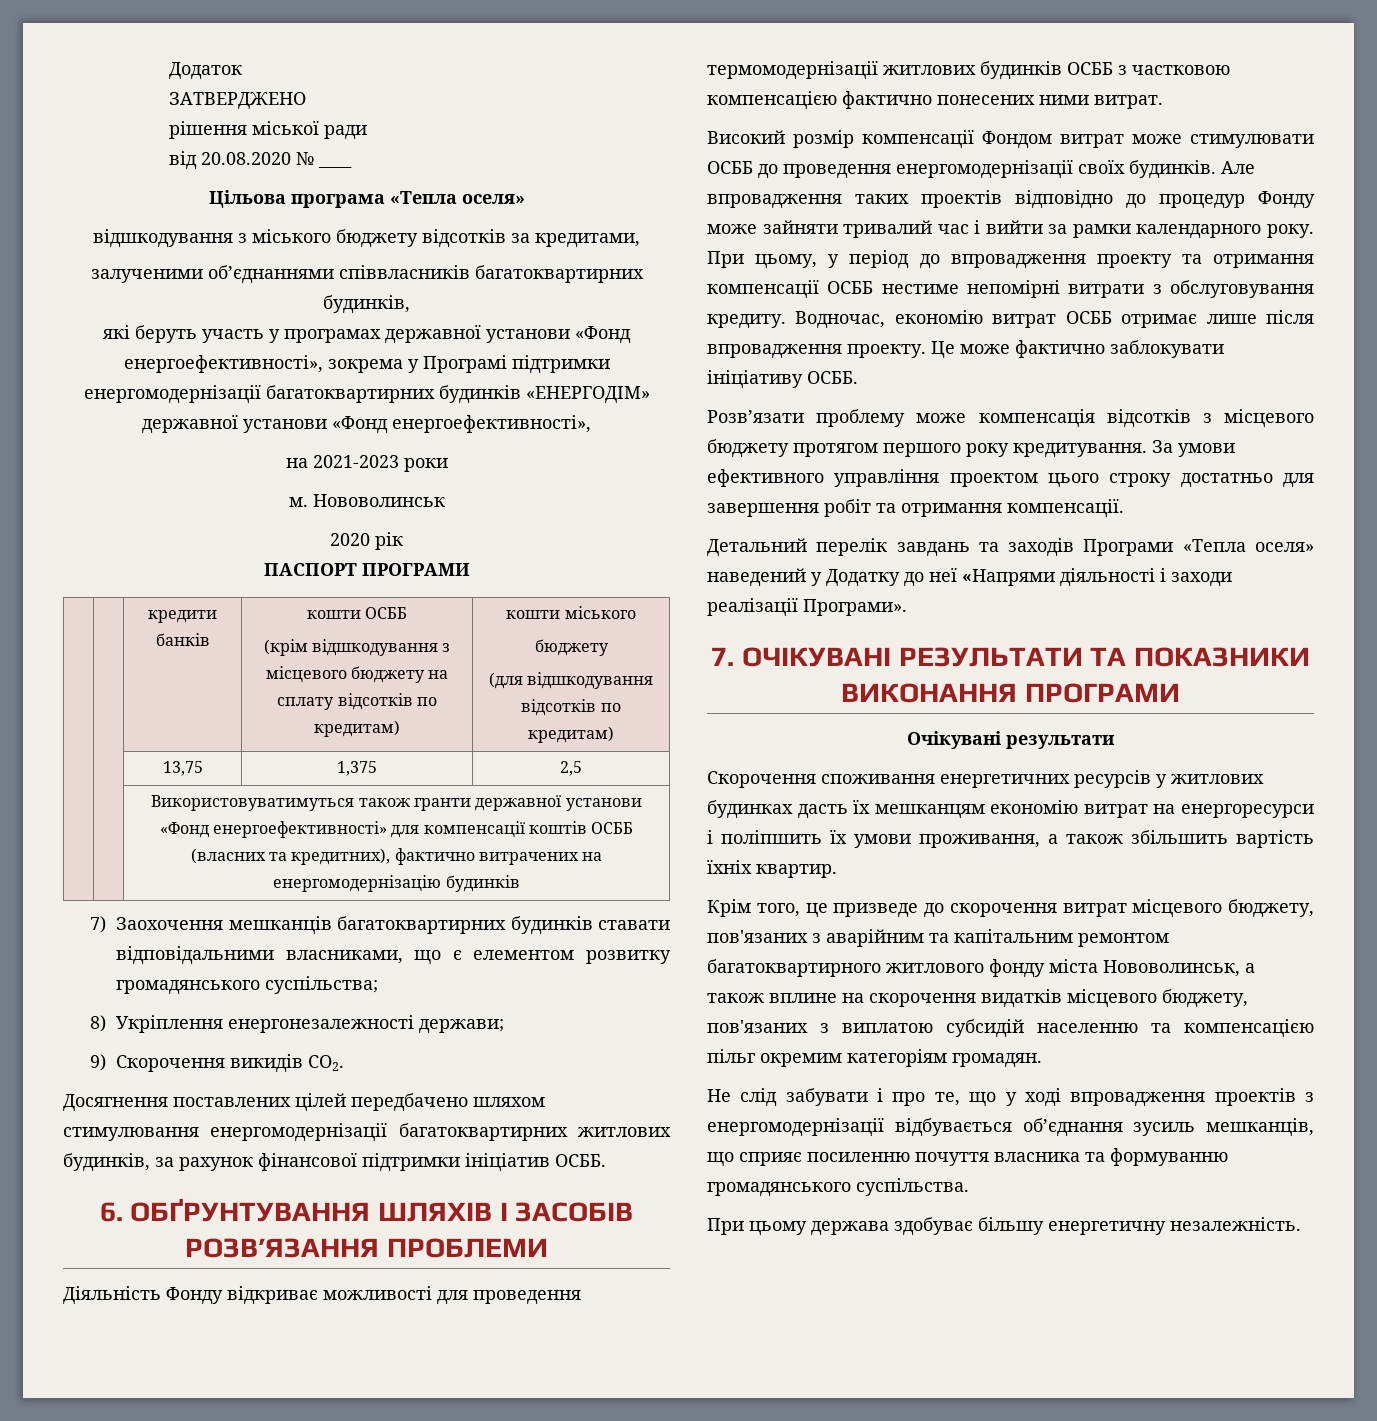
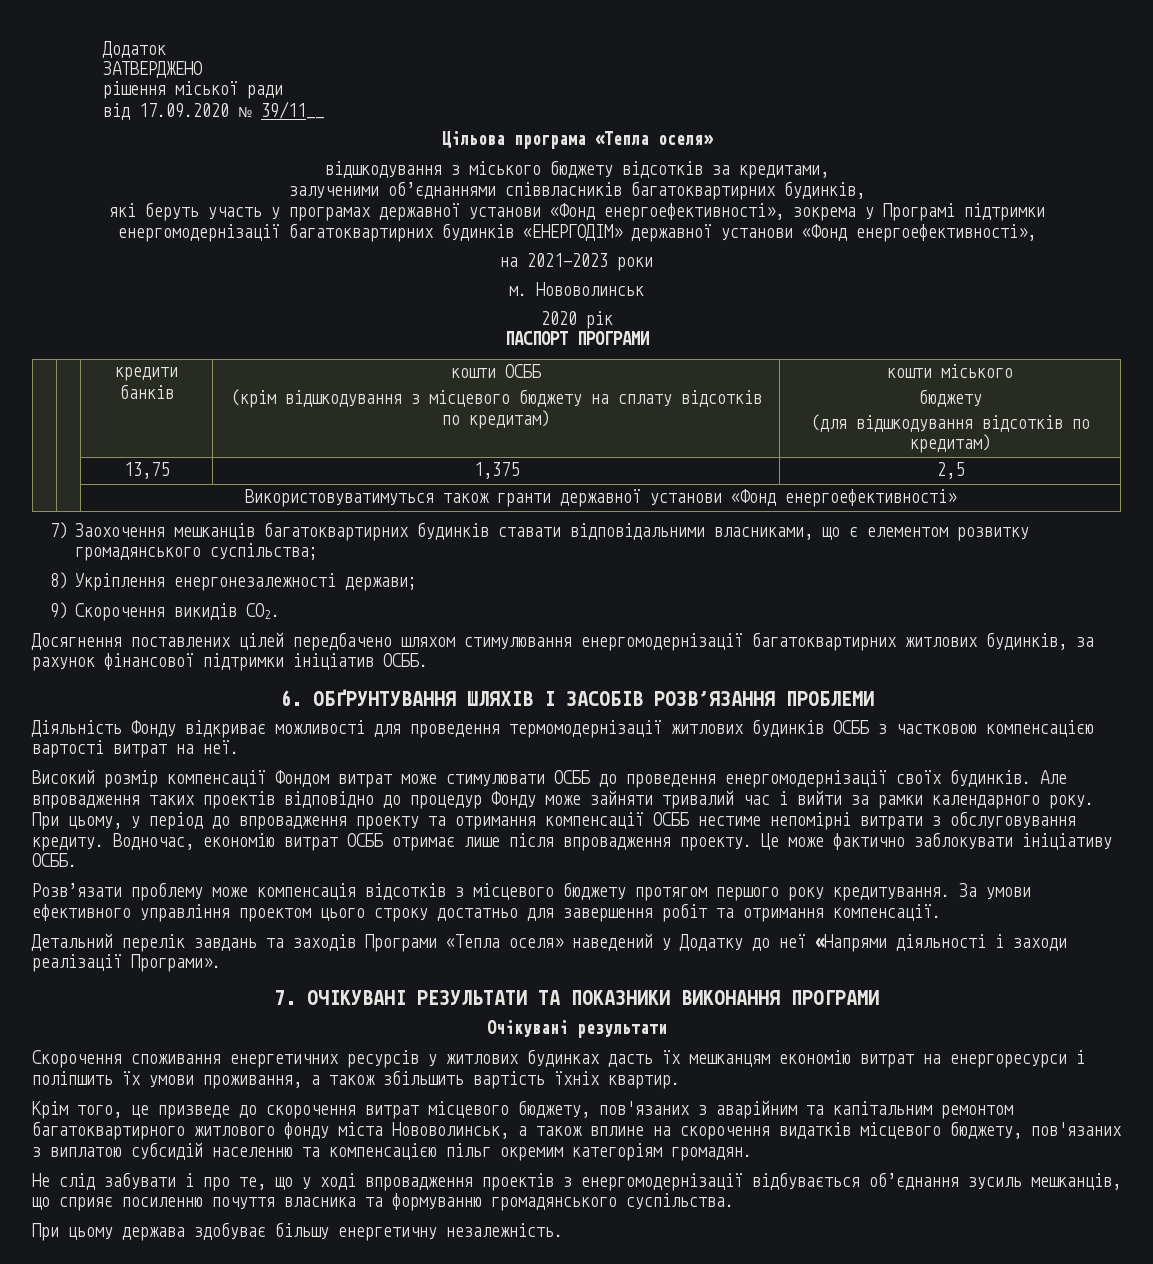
- від 20.08.2020 № ____
+ від 17.09.2020 № 39/11__
- | | Використовуватимуться також гранти державної установи «Фонд енергоефективності» для компенсації коштів ОСББ (власних та кредитних), фактично витрачених на енергомодернізацію будинків
+ | | Використовуватимуться також гранти державної установи «Фонд енергоефективності»
- Діяльність Фонду відкриває можливості для проведення термомодернізації житлових будинків ОСББ з частковою компенсацією фактично понесених ними витрат.
+ Діяльність Фонду відкриває можливості для проведення термомодернізації житлових будинків ОСББ з частковою компенсацією вартості витрат на неї.

